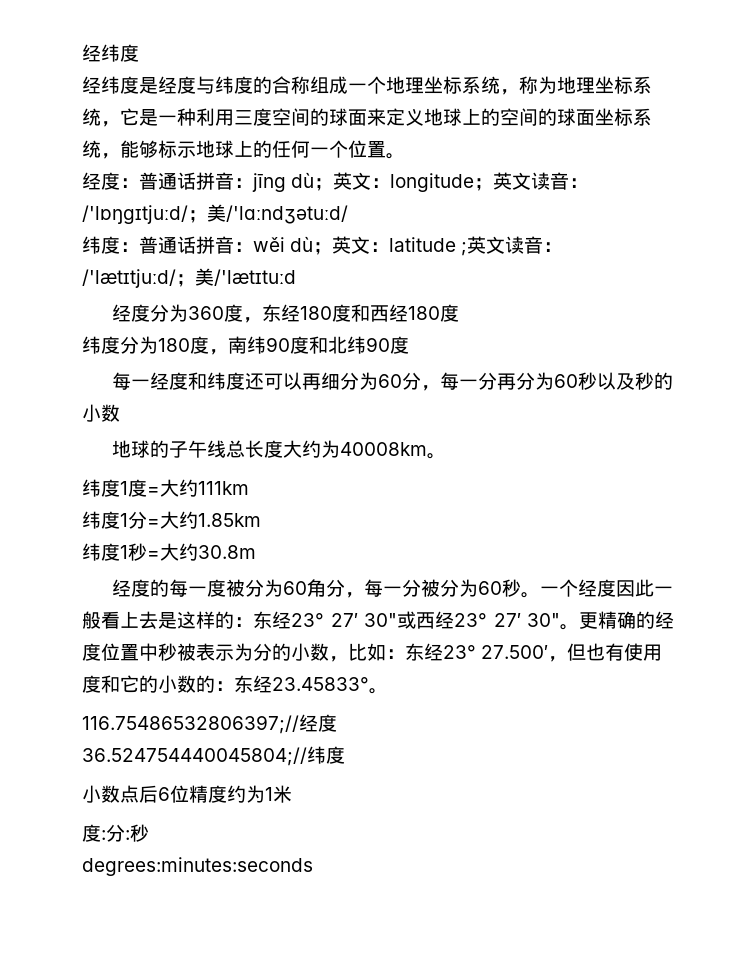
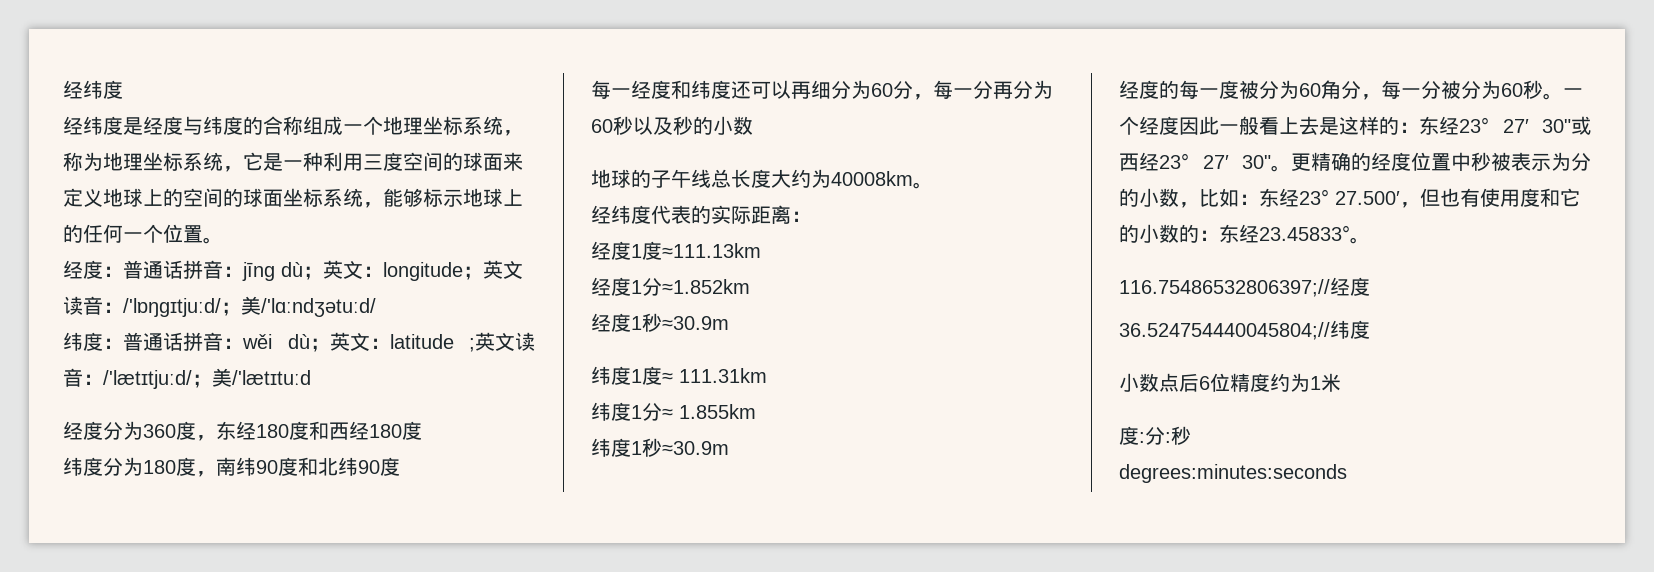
+ 经纬度代表的实际距离：
+ 经度1度≈111.13km
+ 经度1分≈1.852km
+ 经度1秒≈30.9m
- 纬度1度=大约111km
+ 纬度1度≈ 111.31km
- 纬度1分=大约1.85km
+ 纬度1分≈ 1.855km
- 纬度1秒=大约30.8m
+ 纬度1秒≈30.9m

